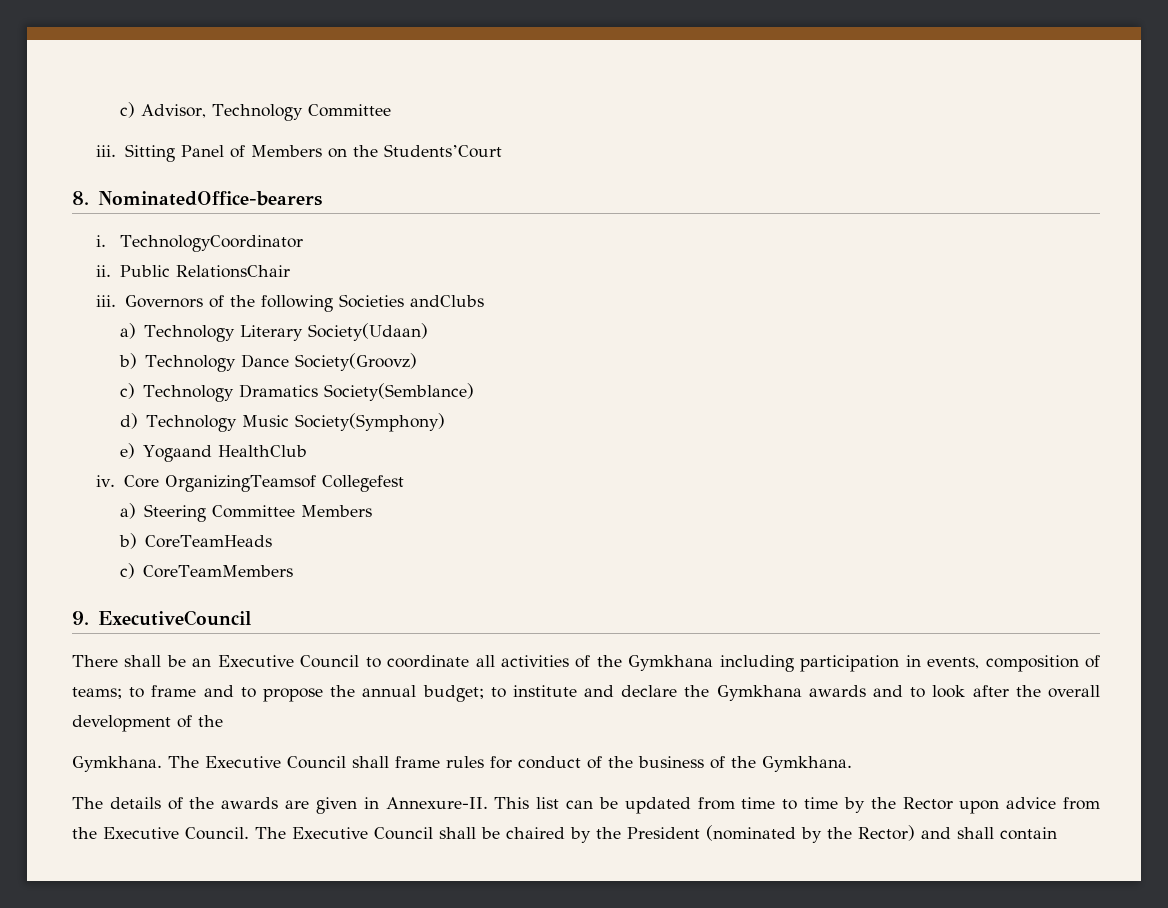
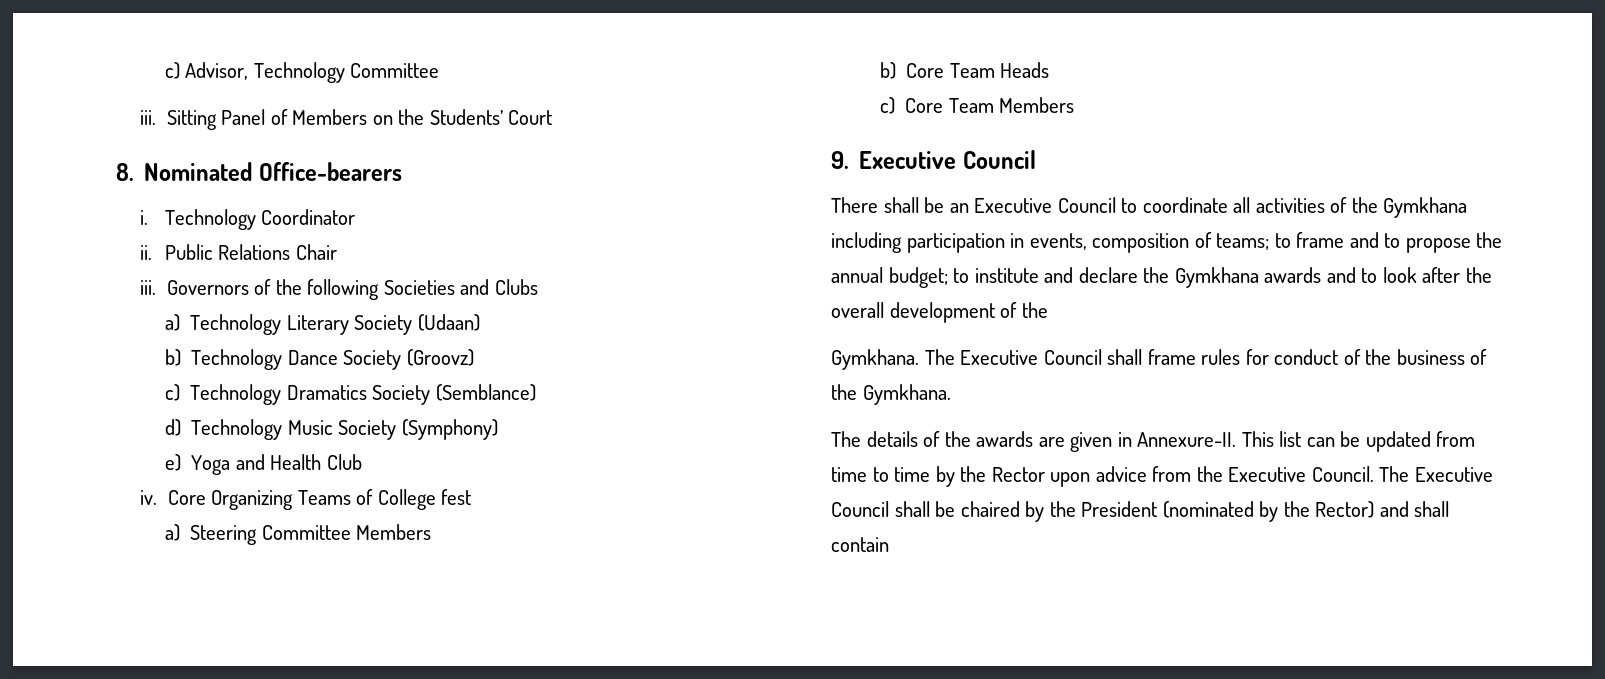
- Sitting Panel of Members on the Students’Court
+ Sitting Panel of Members on the Students’ Court
- 8. NominatedOffice-bearers
+ 8. Nominated Office-bearers
- TechnologyCoordinator
+ Technology Coordinator
- Public RelationsChair
+ Public Relations Chair
- Governors of the following Societies andClubs
+ Governors of the following Societies and Clubs
- a) Technology Literary Society(Udaan)
+ a) Technology Literary Society (Udaan)
- b) Technology Dance Society(Groovz)
+ b) Technology Dance Society (Groovz)
- c) Technology Dramatics Society(Semblance)
+ c) Technology Dramatics Society (Semblance)
- d) Technology Music Society(Symphony)
+ d) Technology Music Society (Symphony)
- e) Yogaand HealthClub
- iv. Core OrganizingTeamsof Collegefest
+ e) Yoga and Health Club
+ iv. Core Organizing Teams of College fest
- b) CoreTeamHeads
- c) CoreTeamMembers
+ b) Core Team Heads
+ c) Core Team Members
- 9. ExecutiveCouncil
+ 9. Executive Council

